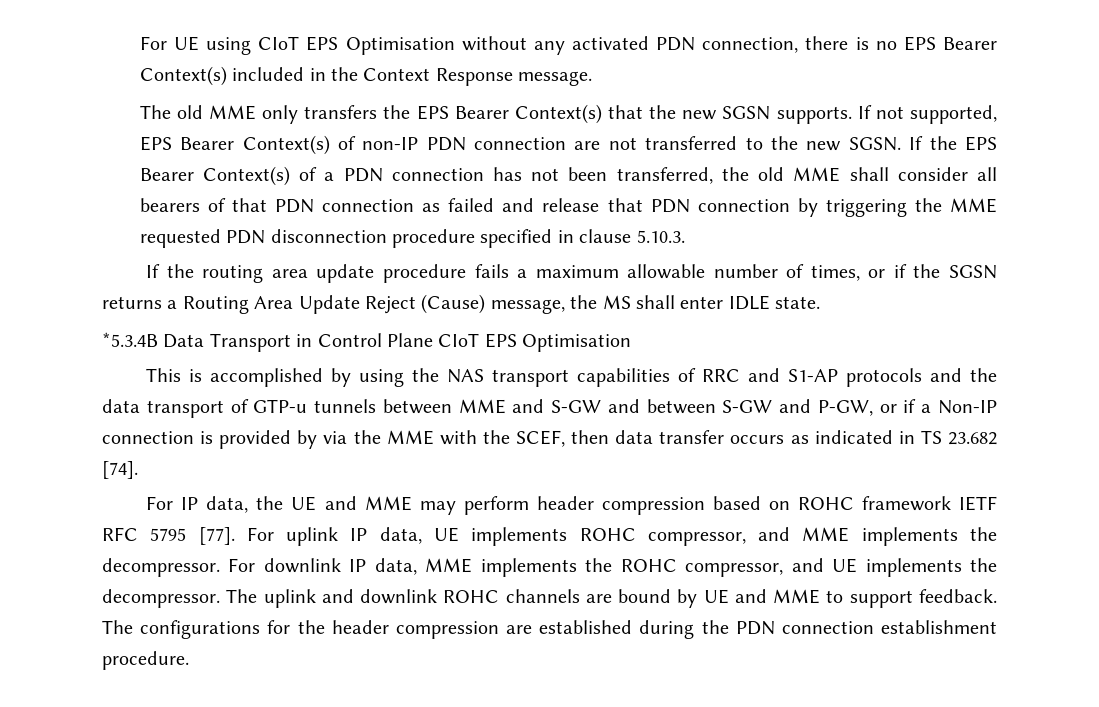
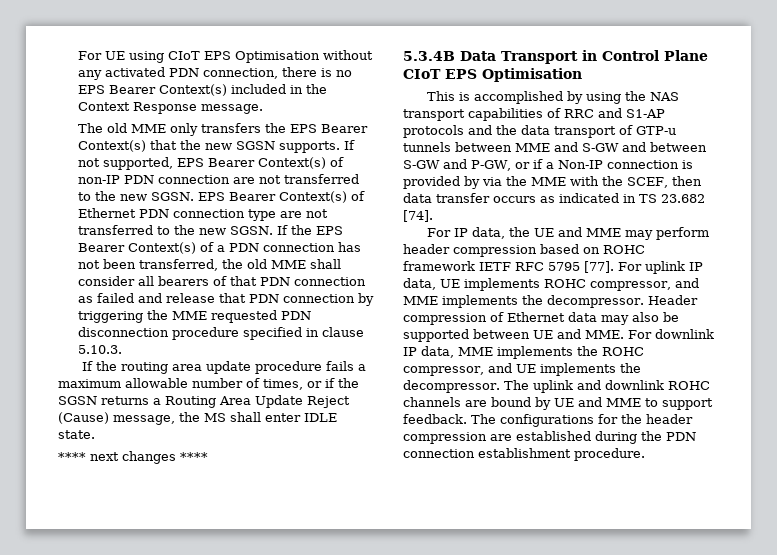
+ EPS Bearer Context(s) of Ethernet PDN connection type are not transferred to the new SGSN.
- *5.3.4B Data Transport in Control Plane CIoT EPS Optimisation
+ **** next changes ****
+ 5.3.4B Data Transport in Control Plane CIoT EPS Optimisation
- For downlink IP data, MME implements the ROHC compressor, and UE implements the decompressor.
+ Header compression of Ethernet data may also be supported between UE and MME. For downlink IP data, MME implements the ROHC compressor, and UE implements the decompressor.

